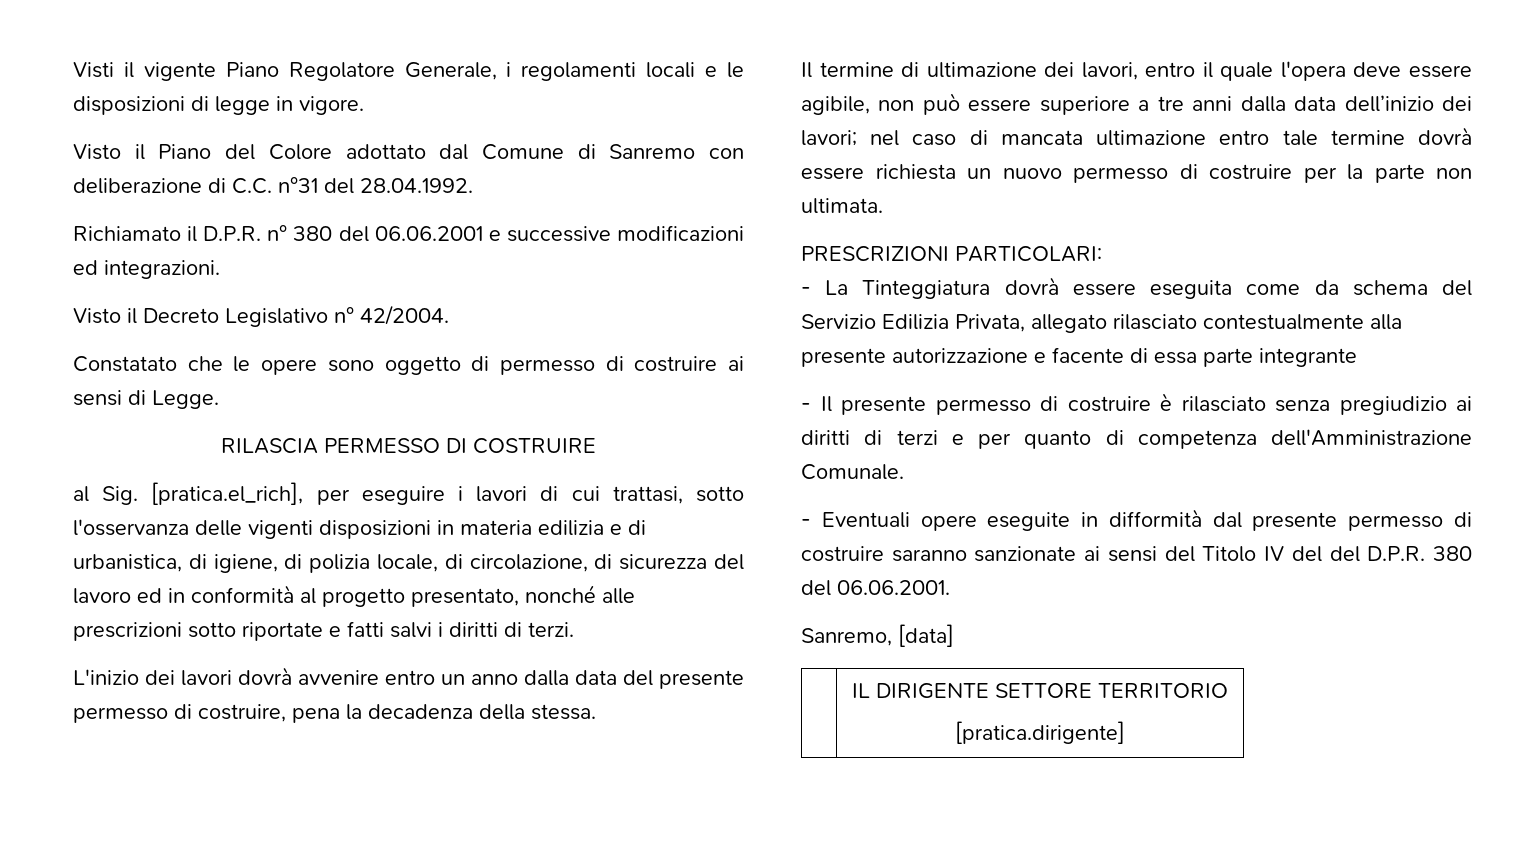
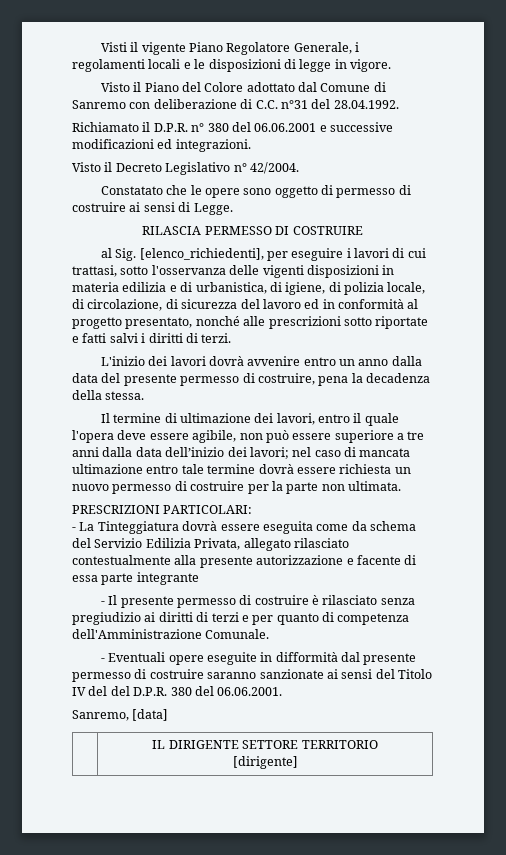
- al Sig. [pratica.el_rich], per eseguire i lavori di cui trattasi, sotto l'osservanza delle vigenti disposizioni in materia edilizia e di urbanistica, di igiene, di polizia locale, di circolazione, di sicurezza del lavoro ed in conformità al progetto presentato, nonché alle prescrizioni sotto riportate e fatti salvi i diritti di terzi.
+ al Sig. [elenco_richiedenti], per eseguire i lavori di cui trattasi, sotto l'osservanza delle vigenti disposizioni in materia edilizia e di urbanistica, di igiene, di polizia locale, di circolazione, di sicurezza del lavoro ed in conformità al progetto presentato, nonché alle prescrizioni sotto riportate e fatti salvi i diritti di terzi.
  | IL DIRIGENTE SETTORE TERRITORIO
- [pratica.dirigente]
+ [dirigente]

